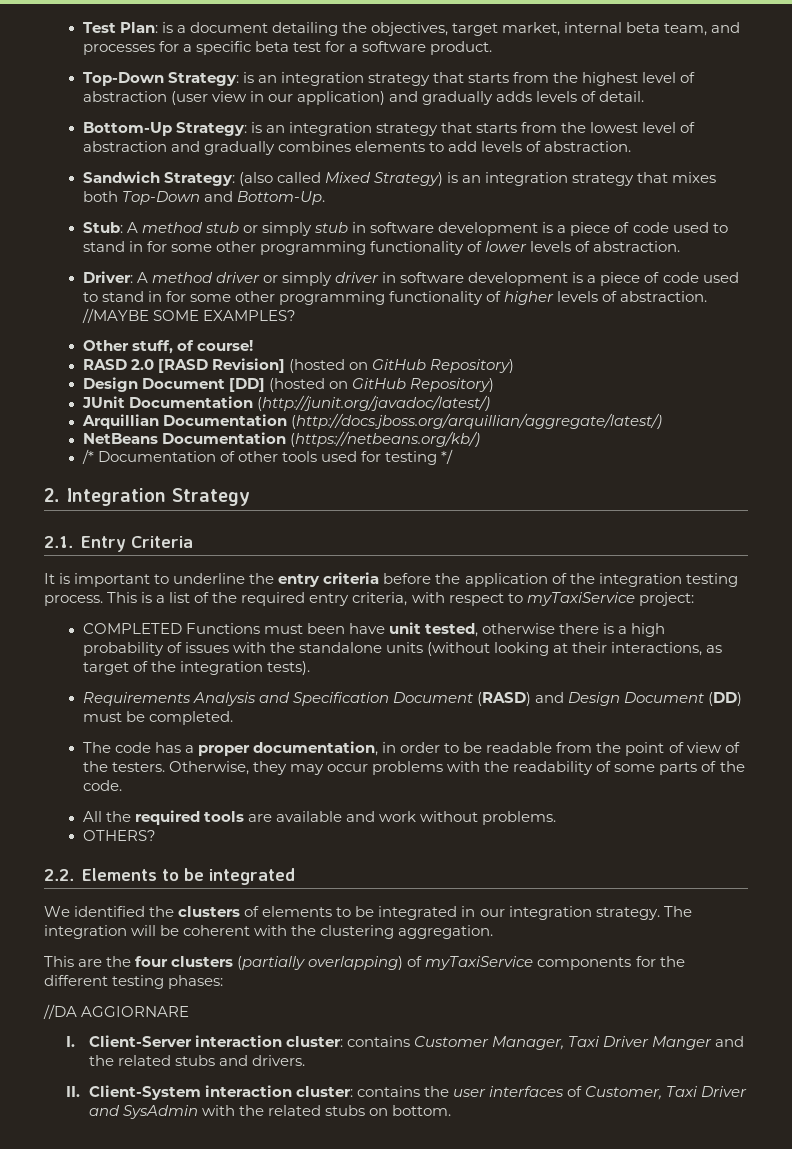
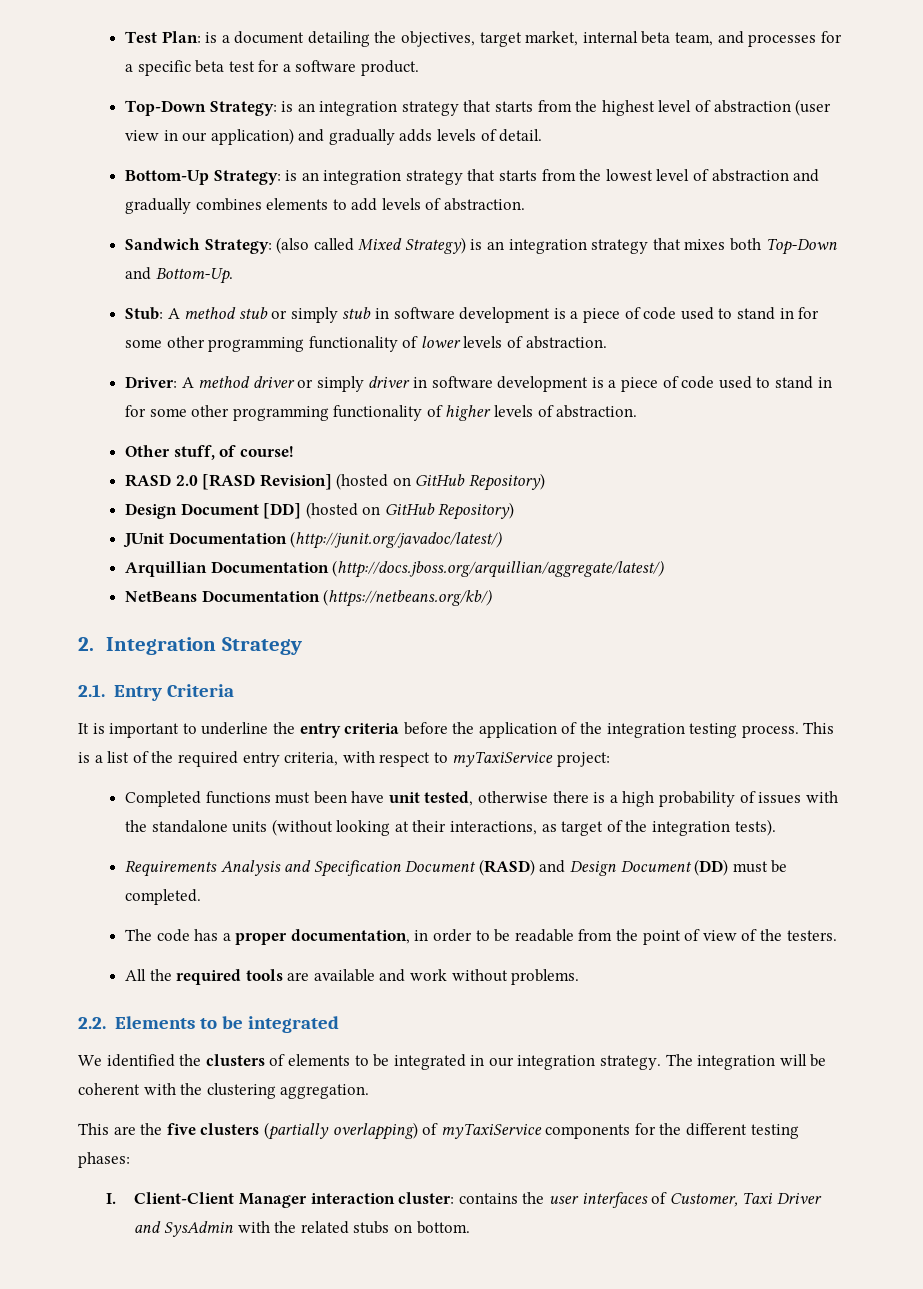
- //MAYBE SOME EXAMPLES?
- /* Documentation of other tools used for testing */
- COMPLETED Functions must been have unit tested, otherwise there is a high probability of issues with the standalone units (without looking at their interactions, as target of the integration tests).
+ Completed functions must been have unit tested, otherwise there is a high probability of issues with the standalone units (without looking at their interactions, as target of the integration tests).
- Otherwise, they may occur problems with the readability of some parts of the code.
- OTHERS?
- This are the four clusters (partially overlapping) of myTaxiService components for the different testing phases:
+ This are the five clusters (partially overlapping) of myTaxiService components for the different testing phases:
- //DA AGGIORNARE
- I. Client-Server interaction cluster: contains Customer Manager, Taxi Driver Manger and the related stubs and drivers.
- II. Client-System interaction cluster: contains the user interfaces of Customer, Taxi Driver and SysAdmin with the related stubs on bottom.
+ I. Client-Client Manager interaction cluster: contains the user interfaces of Customer, Taxi Driver and SysAdmin with the related stubs on bottom.

